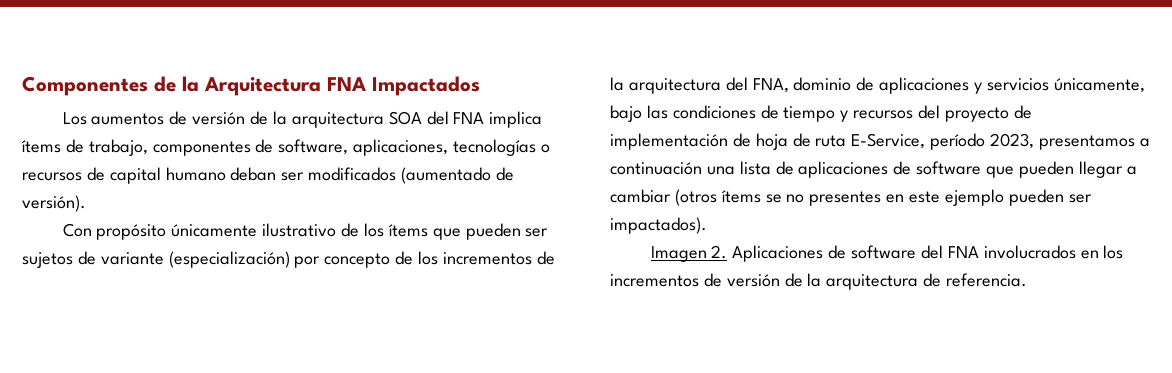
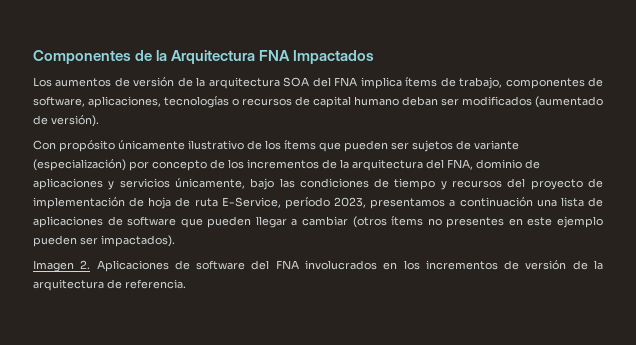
- Con propósito únicamente ilustrativo de los ítems que pueden ser sujetos de variante (especialización) por concepto de los incrementos de la arquitectura del FNA, dominio de aplicaciones y servicios únicamente, bajo las condiciones de tiempo y recursos del proyecto de implementación de hoja de ruta E-Service, período 2023, presentamos a continuación una lista de aplicaciones de software que pueden llegar a cambiar (otros ítems se no presentes en este ejemplo pueden ser impactados).
+ Con propósito únicamente ilustrativo de los ítems que pueden ser sujetos de variante (especialización) por concepto de los incrementos de la arquitectura del FNA, dominio de aplicaciones y servicios únicamente, bajo las condiciones de tiempo y recursos del proyecto de implementación de hoja de ruta E-Service, período 2023, presentamos a continuación una lista de aplicaciones de software que pueden llegar a cambiar (otros ítems no presentes en este ejemplo pueden ser impactados).

